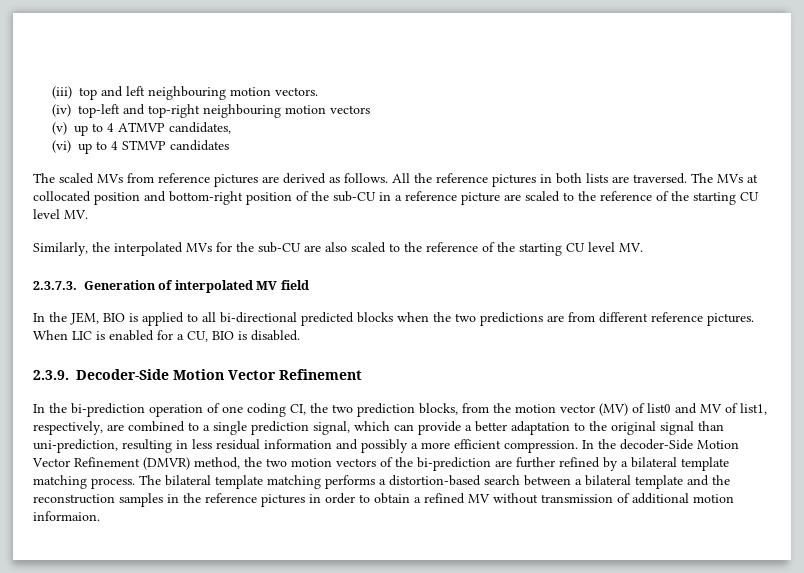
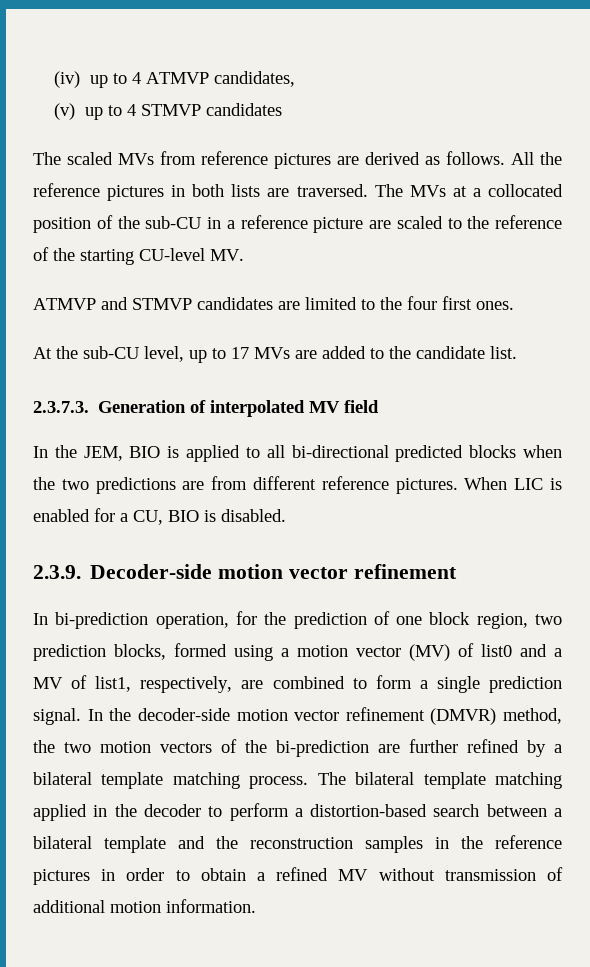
- (iii) top and left neighbouring motion vectors.
- (iv) top-left and top-right neighbouring motion vectors
- (v) up to 4 ATMVP candidates,
+ (iv) up to 4 ATMVP candidates,
- (vi) up to 4 STMVP candidates
+ (v) up to 4 STMVP candidates
- The MVs at collocated position and bottom-right position of the sub-CU in a reference picture are scaled to the reference of the starting CU level MV.
- Similarly, the interpolated MVs for the sub-CU are also scaled to the reference of the starting CU level MV.
+ The MVs at a collocated position of the sub-CU in a reference picture are scaled to the reference of the starting CU-level MV.
+ ATMVP and STMVP candidates are limited to the four first ones.
+ At the sub-CU level, up to 17 MVs are added to the candidate list.
- 2.3.9. Decoder-Side Motion Vector Refinement
- In the bi-prediction operation of one coding CI, the two prediction blocks, from the motion vector (MV) of list0 and MV of list1, respectively, are combined to a single prediction signal, which can provide a better adaptation to the original signal than uni-prediction, resulting in less residual information and possibly a more efficient compression. In the decoder-Side Motion Vector Refinement (DMVR) method, the two motion vectors of the bi-prediction are further refined by a bilateral template matching process.
+ 2.3.9. Decoder-side motion vector refinement
+ In bi-prediction operation, for the prediction of one block region, two prediction blocks, formed using a motion vector (MV) of list0 and a MV of list1, respectively, are combined to form a single prediction signal. In the decoder-side motion vector refinement (DMVR) method, the two motion vectors of the bi-prediction are further refined by a bilateral template matching process.
- The bilateral template matching performs a distortion-based search between a bilateral template and the reconstruction samples in the reference pictures in order to obtain a refined MV without transmission of additional motion informaion.
+ The bilateral template matching applied in the decoder to perform a distortion-based search between a bilateral template and the reconstruction samples in the reference pictures in order to obtain a refined MV without transmission of additional motion information.

